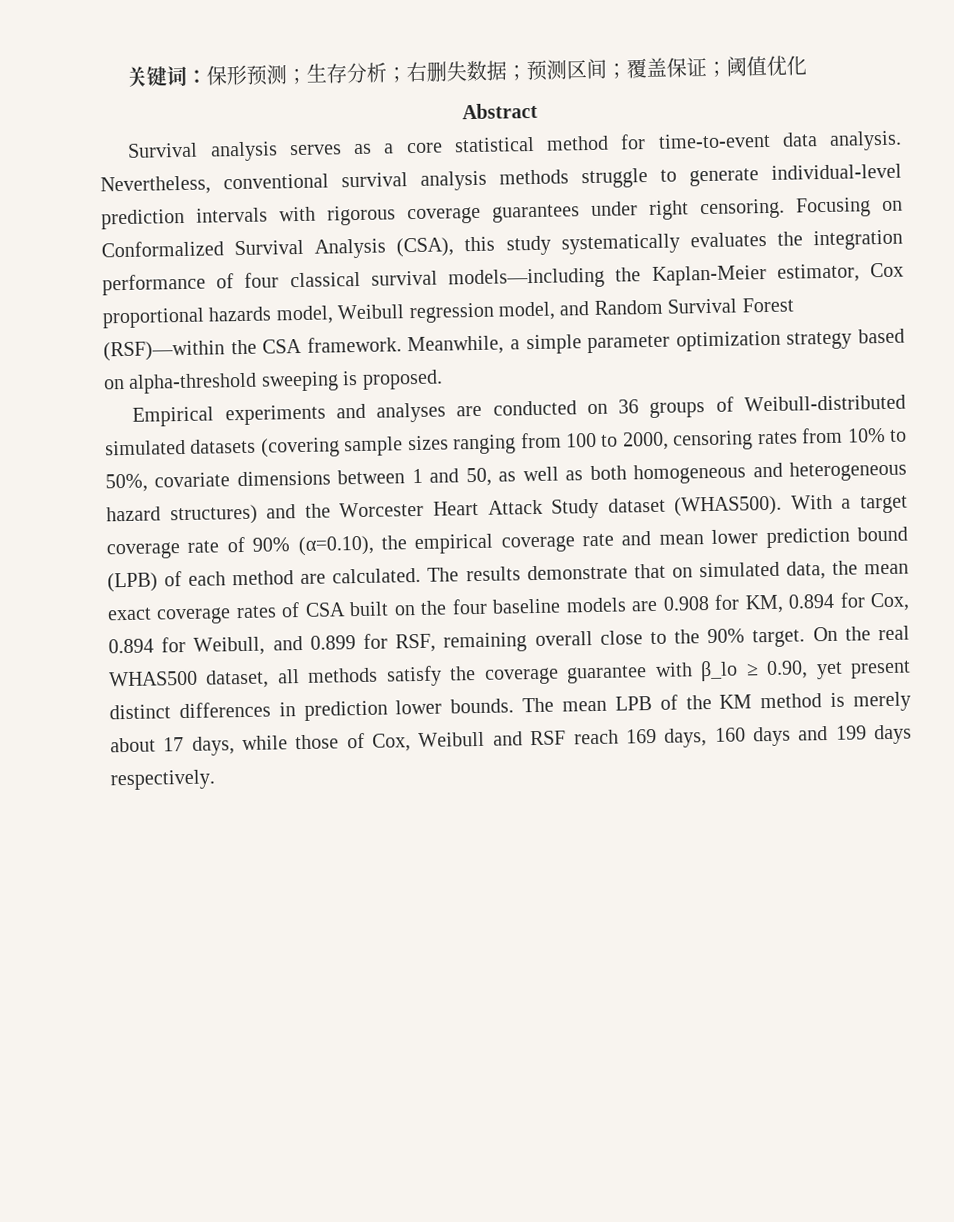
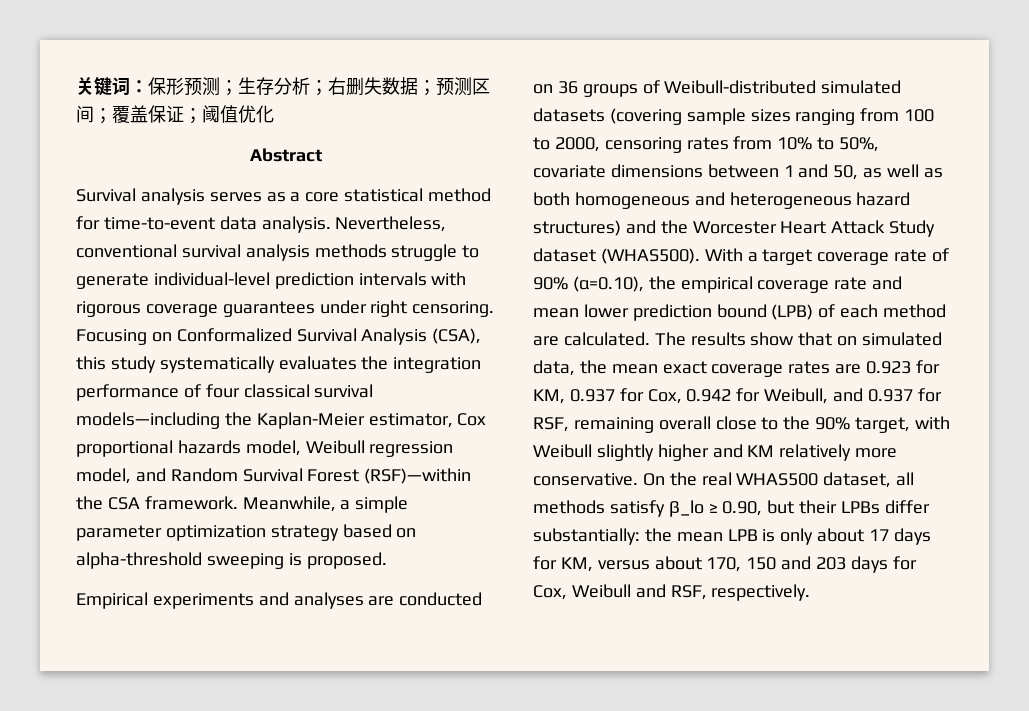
- The results demonstrate that on simulated data, the mean exact coverage rates of CSA built on the four baseline models are 0.908 for KM, 0.894 for Cox, 0.894 for Weibull, and 0.899 for RSF, remaining overall close to the 90% target.
+ The results show that on simulated data, the mean exact coverage rates are 0.923 for KM, 0.937 for Cox, 0.942 for Weibull, and 0.937 for RSF, remaining overall close to the 90% target, with Weibull slightly higher and KM relatively more conservative.
- On the real WHAS500 dataset, all methods satisfy the coverage guarantee with β_lo ≥ 0.90, yet present distinct differences in prediction lower bounds. The mean LPB of the KM method is merely about 17 days, while those of Cox, Weibull and RSF reach 169 days, 160 days and 199 days respectively.
+ On the real WHAS500 dataset, all methods satisfy β_lo ≥ 0.90, but their LPBs differ substantially: the mean LPB is only about 17 days for KM, versus about 170, 150 and 203 days for Cox, Weibull and RSF, respectively.

